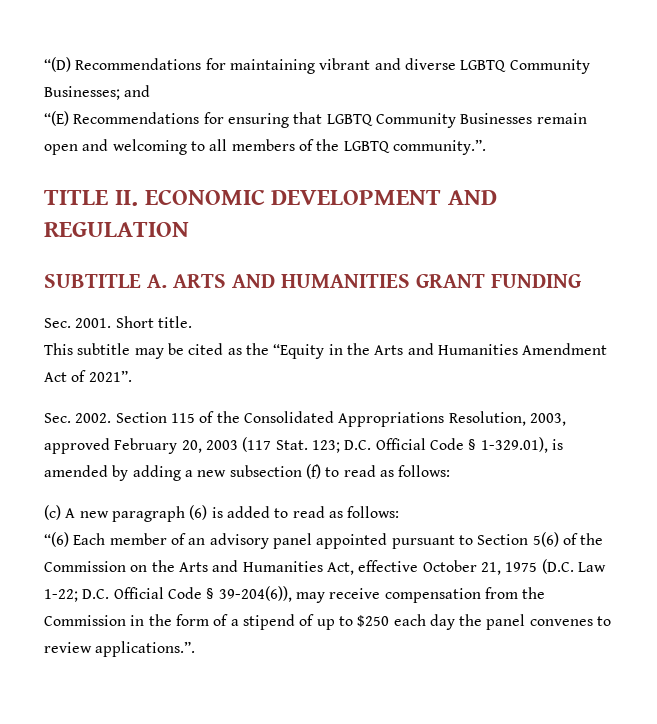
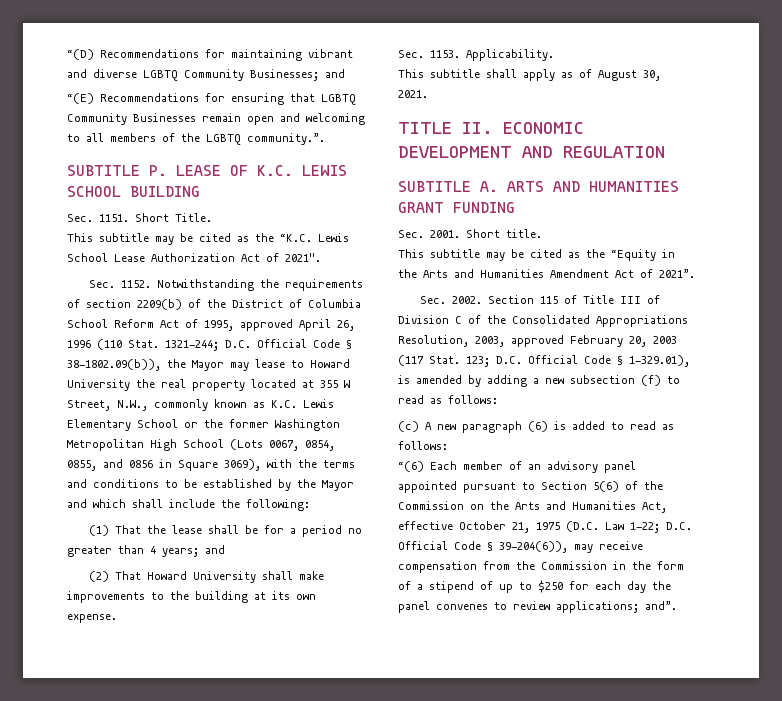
+ SUBTITLE P. LEASE OF K.C. LEWIS SCHOOL BUILDING
+ Sec. 1151. Short Title.
+ This subtitle may be cited as the “K.C. Lewis School Lease Authorization Act of 2021".
+ Sec. 1152. Notwithstanding the requirements of section 2209(b) of the District of Columbia School Reform Act of 1995, approved April 26, 1996 (110 Stat. 1321-244; D.C. Official Code § 38-1802.09(b)), the Mayor may lease to Howard University the real property located at 355 W Street, N.W., commonly known as K.C. Lewis Elementary School or the former Washington Metropolitan High School (Lots 0067, 0854, 0855, and 0856 in Square 3069), with the terms and conditions to be established by the Mayor and which shall include the following:
+ (1) That the lease shall be for a period no greater than 4 years; and
+ (2) That Howard University shall make improvements to the building at its own expense.
+ Sec. 1153. Applicability.
+ This subtitle shall apply as of August 30, 2021.
- Section 115 of the Consolidated Appropriations Resolution, 2003, approved February 20, 2003 (117 Stat.
+ Section 115 of Title III of Division C of the Consolidated Appropriations Resolution, 2003, approved February 20, 2003 (117 Stat.
- “(6) Each member of an advisory panel appointed pursuant to Section 5(6) of the Commission on the Arts and Humanities Act, effective October 21, 1975 (D.C. Law 1-22; D.C. Official Code § 39-204(6)), may receive compensation from the Commission in the form of a stipend of up to $250 each day the panel convenes to review applications.”.
+ “(6) Each member of an advisory panel appointed pursuant to Section 5(6) of the Commission on the Arts and Humanities Act, effective October 21, 1975 (D.C. Law 1-22; D.C. Official Code § 39-204(6)), may receive compensation from the Commission in the form of a stipend of up to $250 for each day the panel convenes to review applications; and”.

